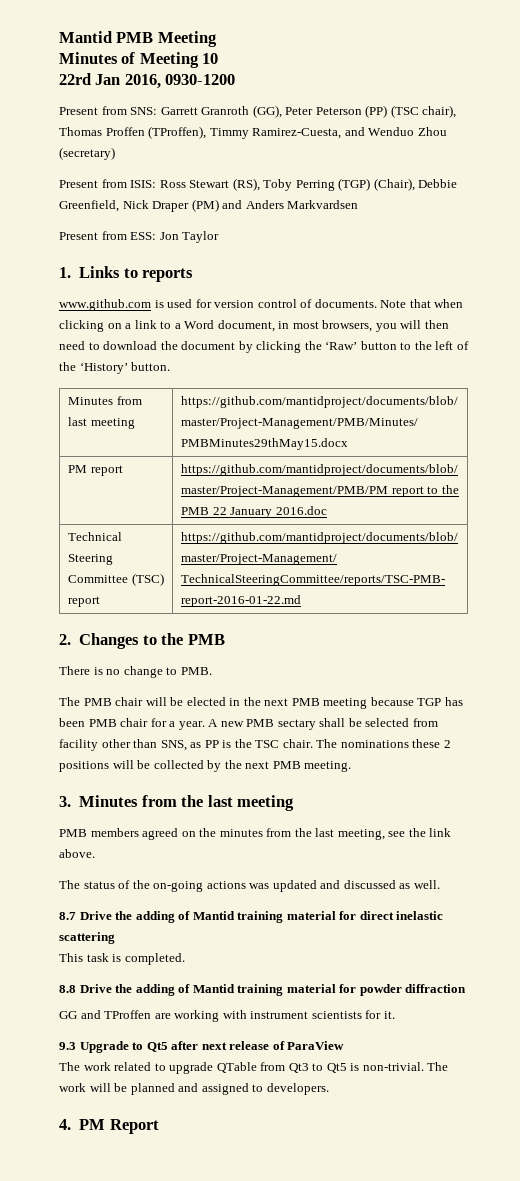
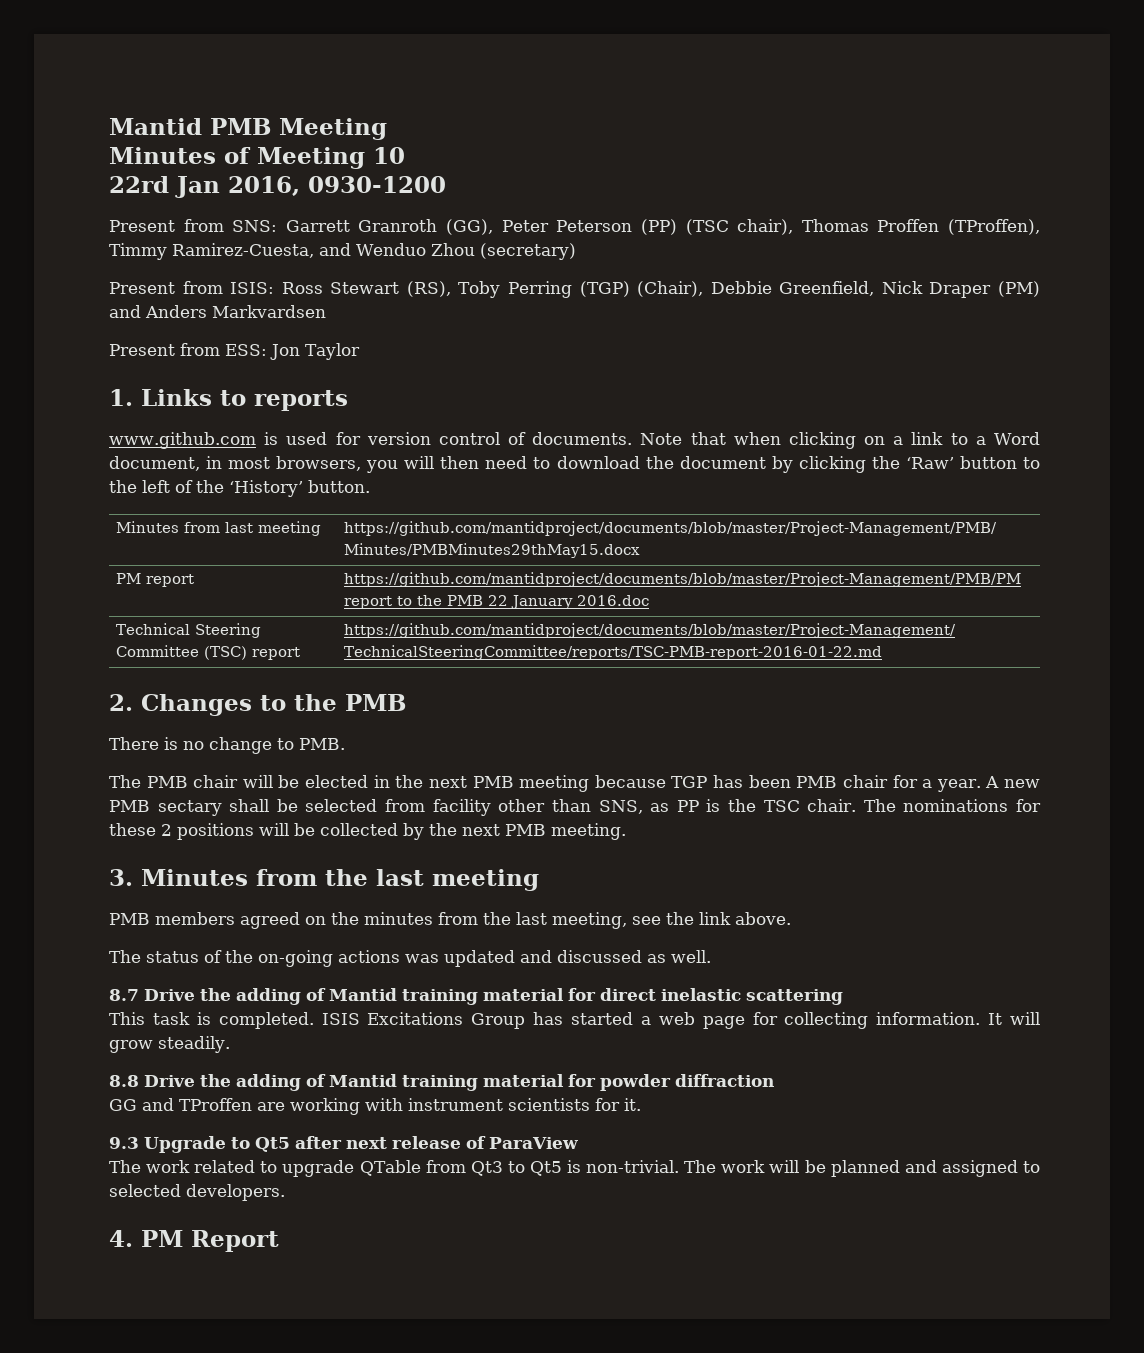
- The nominations these 2 positions will be collected by the next PMB meeting.
+ The nominations for these 2 positions will be collected by the next PMB meeting.
+ ISIS Excitations Group has started a web page for collecting information. It will grow steadily.
- The work will be planned and assigned to developers.
+ The work will be planned and assigned to selected developers.

